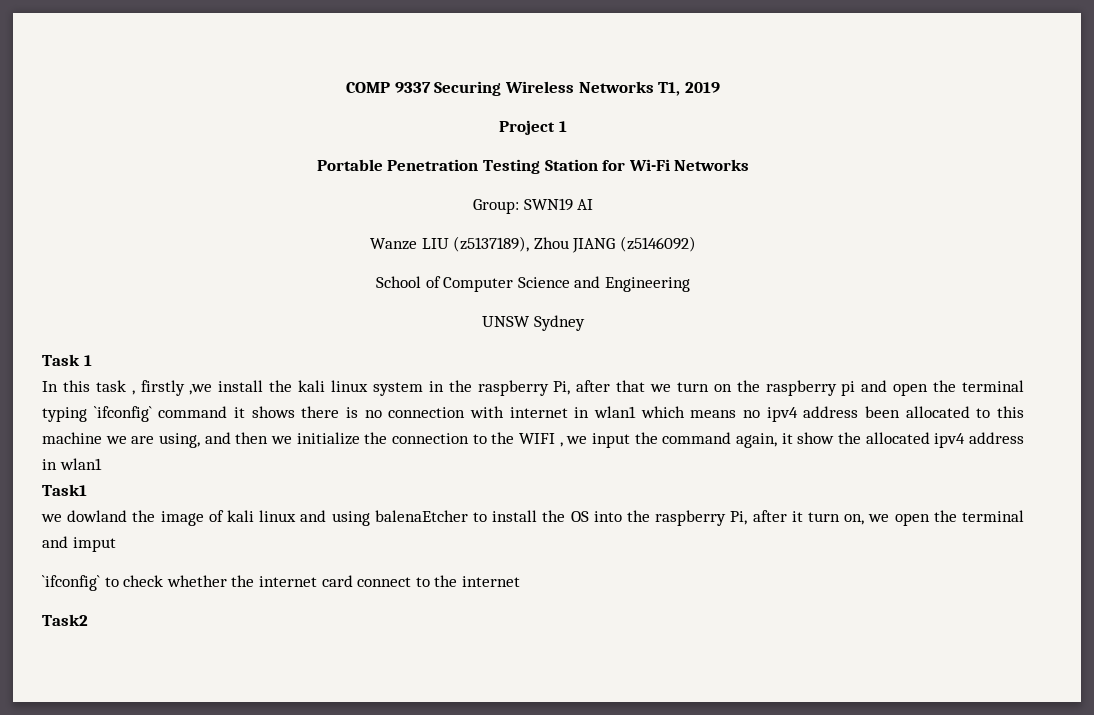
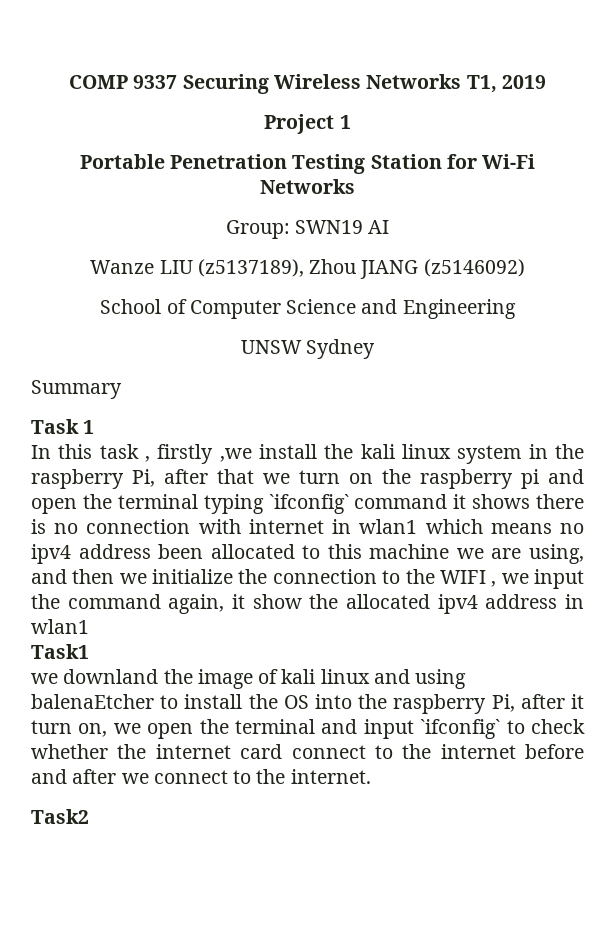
+ Summary
- we dowland the image of kali linux and using balenaEtcher to install the OS into the raspberry Pi, after it turn on, we open the terminal and imput
- `ifconfig` to check whether the internet card connect to the internet
+ we downland the image of kali linux and using balenaEtcher to install the OS into the raspberry Pi, after it turn on, we open the terminal and input `ifconfig` to check whether the internet card connect to the internet before and after we connect to the internet.

